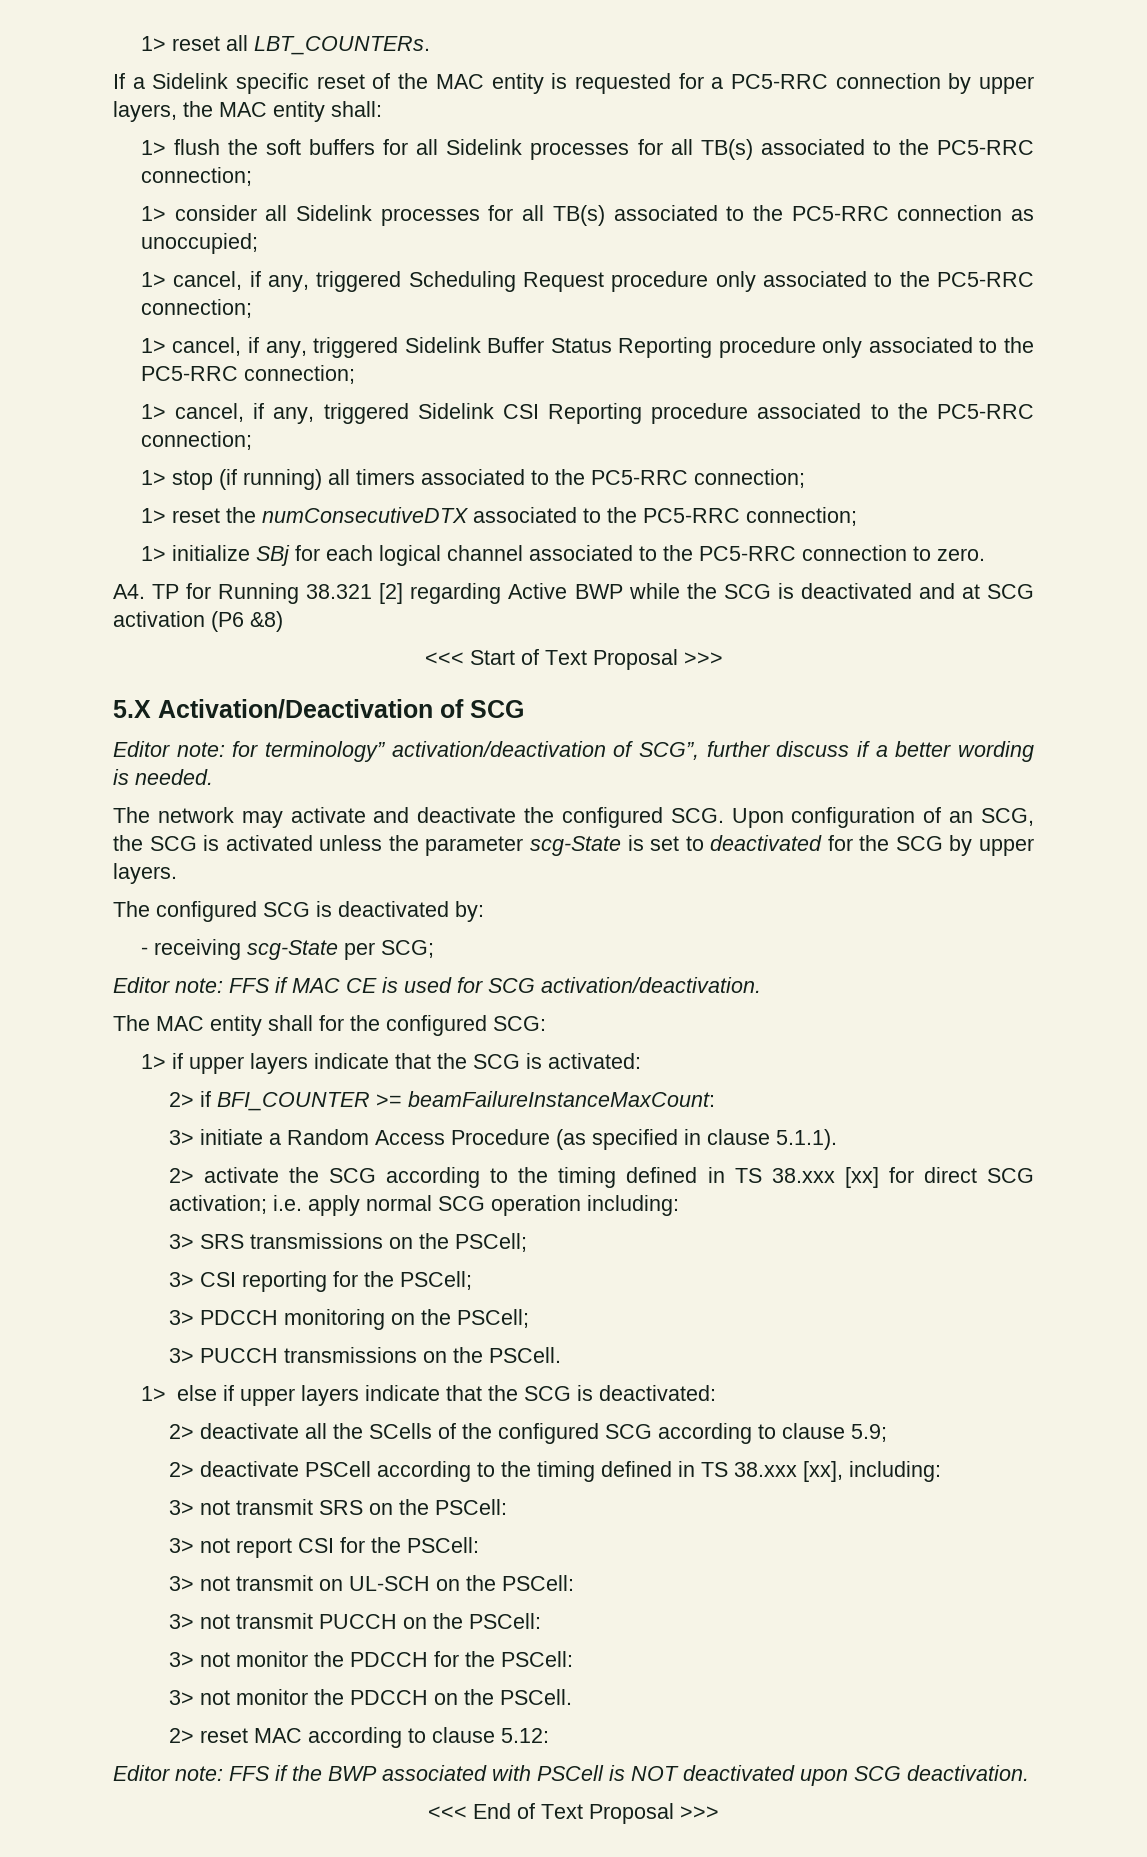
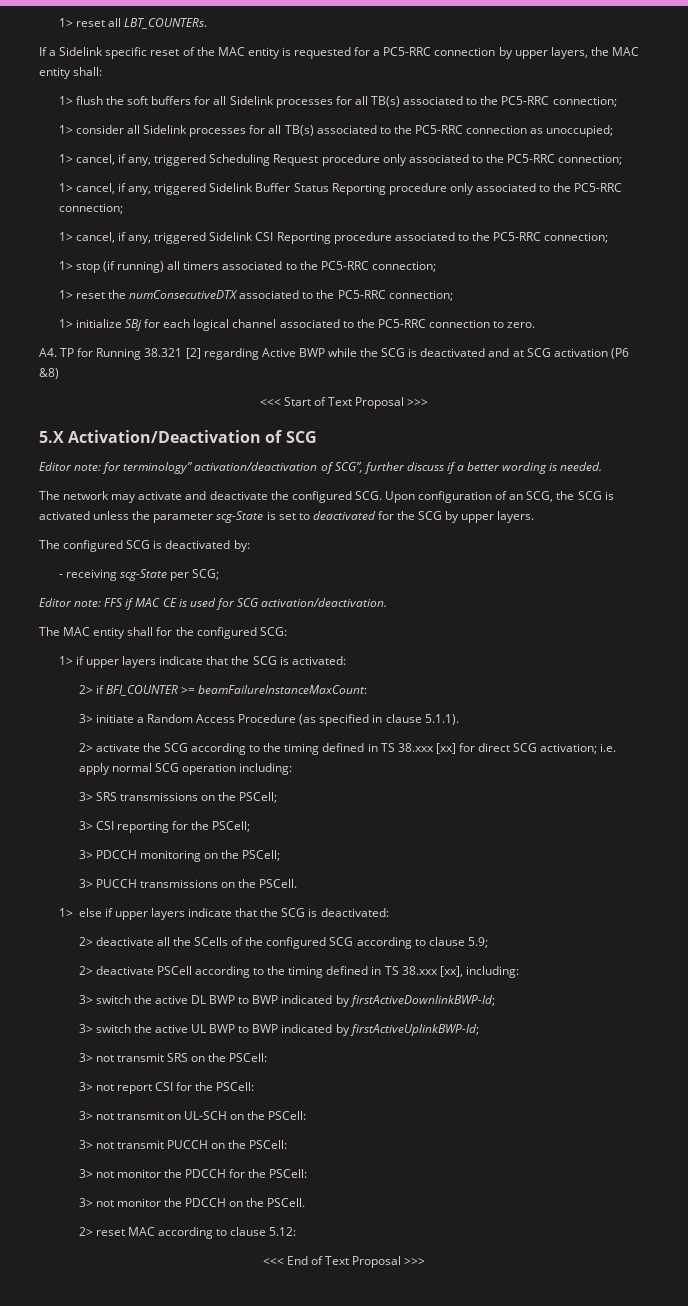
+ 3> switch the active DL BWP to BWP indicated by firstActiveDownlinkBWP-Id;
+ 3> switch the active UL BWP to BWP indicated by firstActiveUplinkBWP-Id;
- Editor note: FFS if the BWP associated with PSCell is NOT deactivated upon SCG deactivation.

